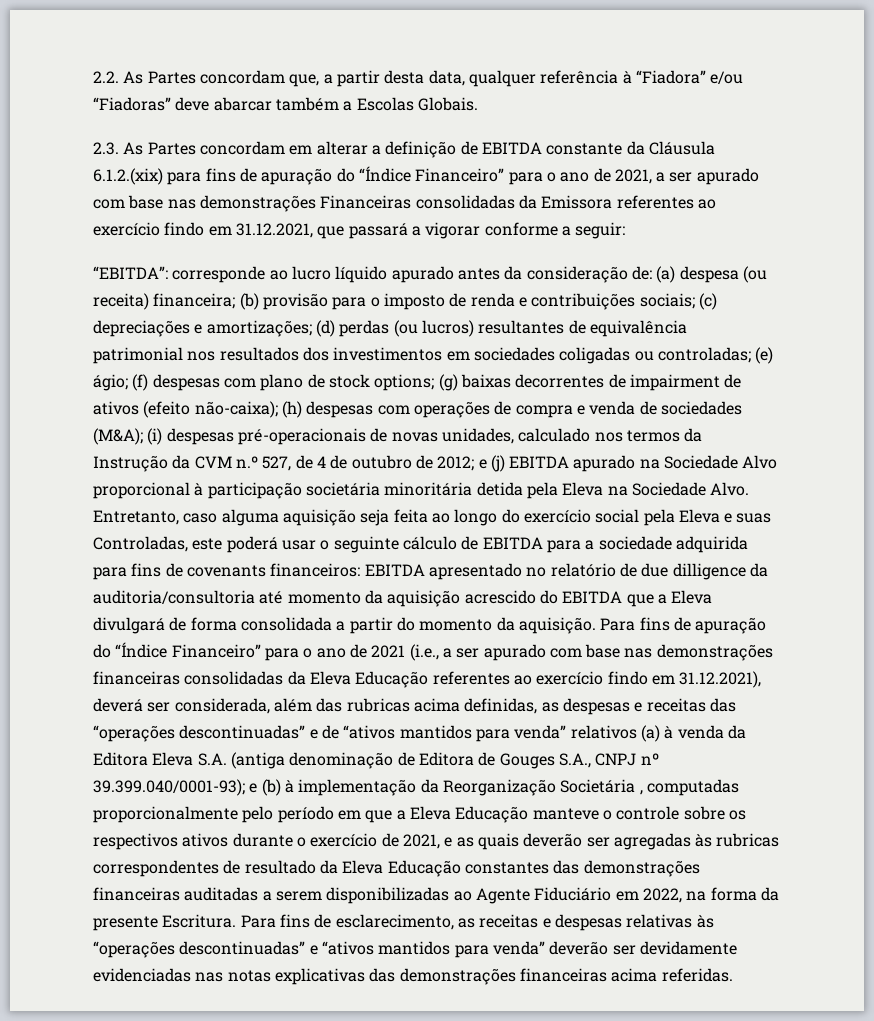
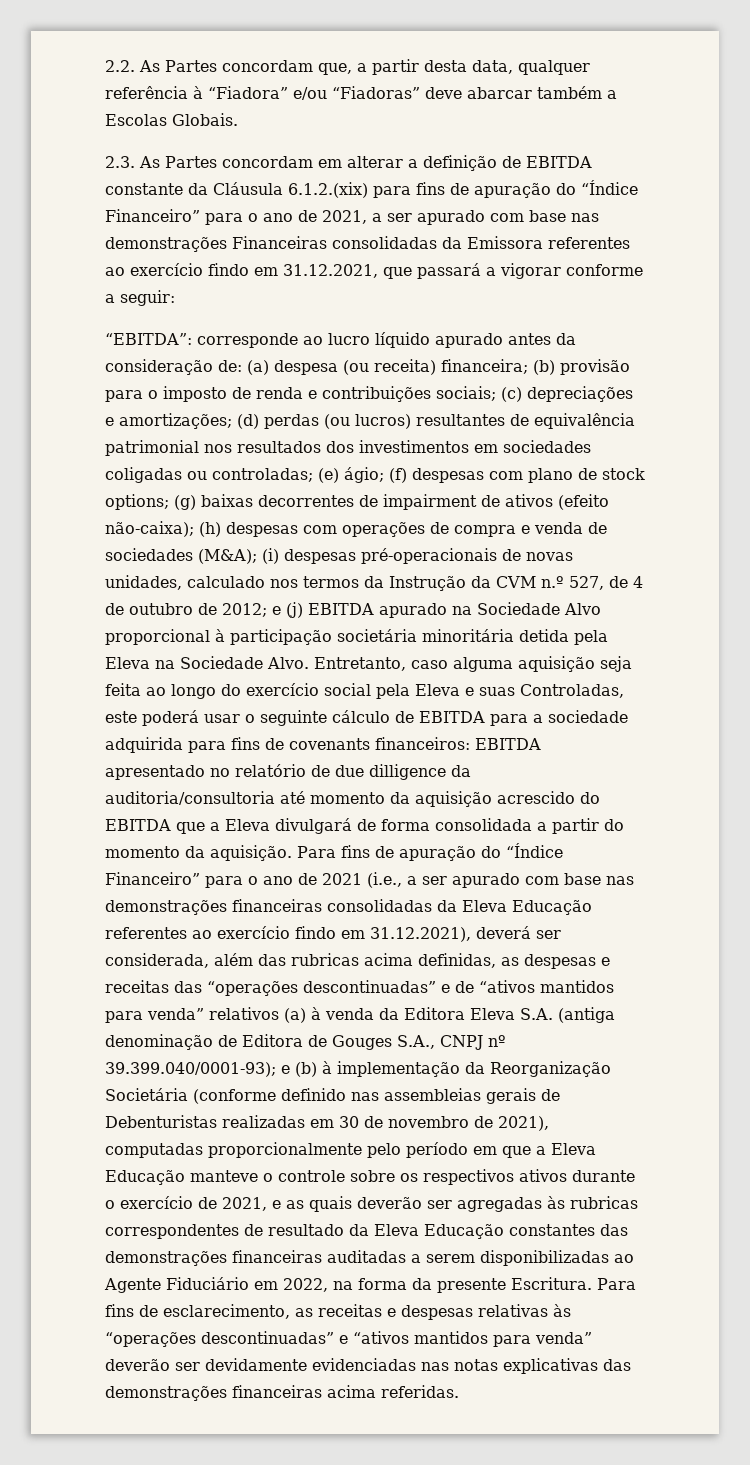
- e (b) à implementação da Reorganização Societária , computadas proporcionalmente pelo período em que a Eleva Educação manteve o controle sobre os respectivos ativos durante o exercício de 2021, e as quais deverão ser agregadas às rubricas correspondentes de resultado da Eleva Educação constantes das demonstrações financeiras auditadas a serem disponibilizadas ao Agente Fiduciário em 2022, na forma da presente Escritura.
+ e (b) à implementação da Reorganização Societária (conforme definido nas assembleias gerais de Debenturistas realizadas em 30 de novembro de 2021), computadas proporcionalmente pelo período em que a Eleva Educação manteve o controle sobre os respectivos ativos durante o exercício de 2021, e as quais deverão ser agregadas às rubricas correspondentes de resultado da Eleva Educação constantes das demonstrações financeiras auditadas a serem disponibilizadas ao Agente Fiduciário em 2022, na forma da presente Escritura.

